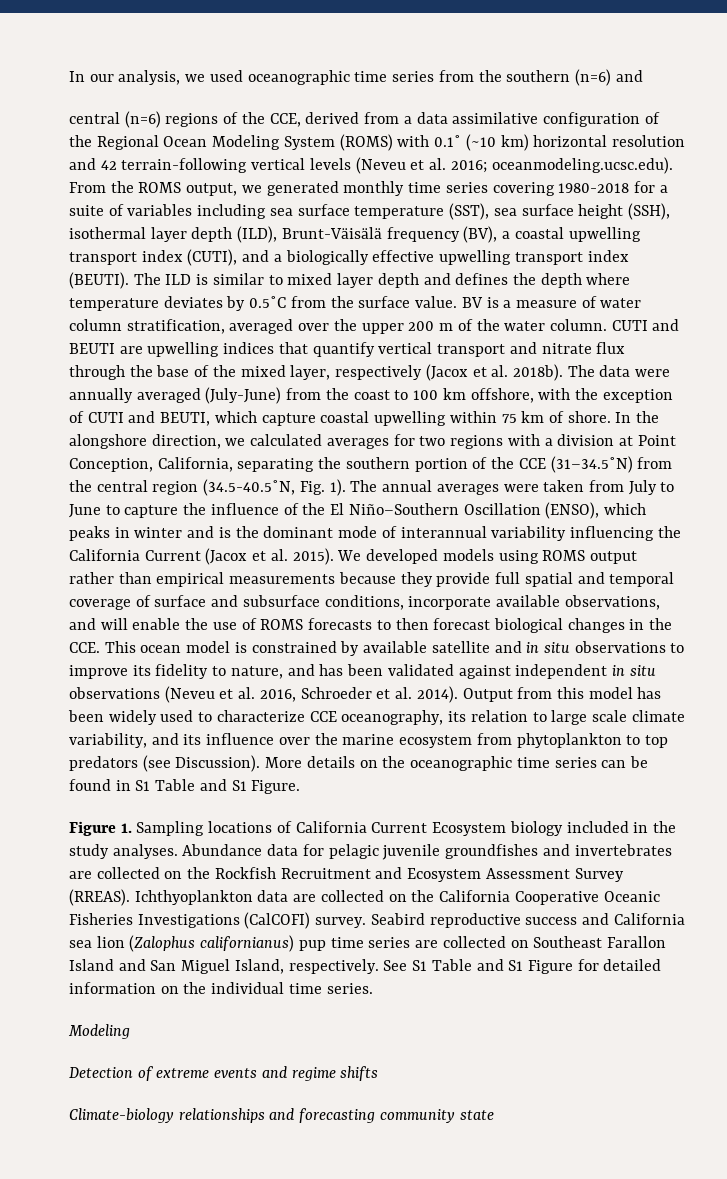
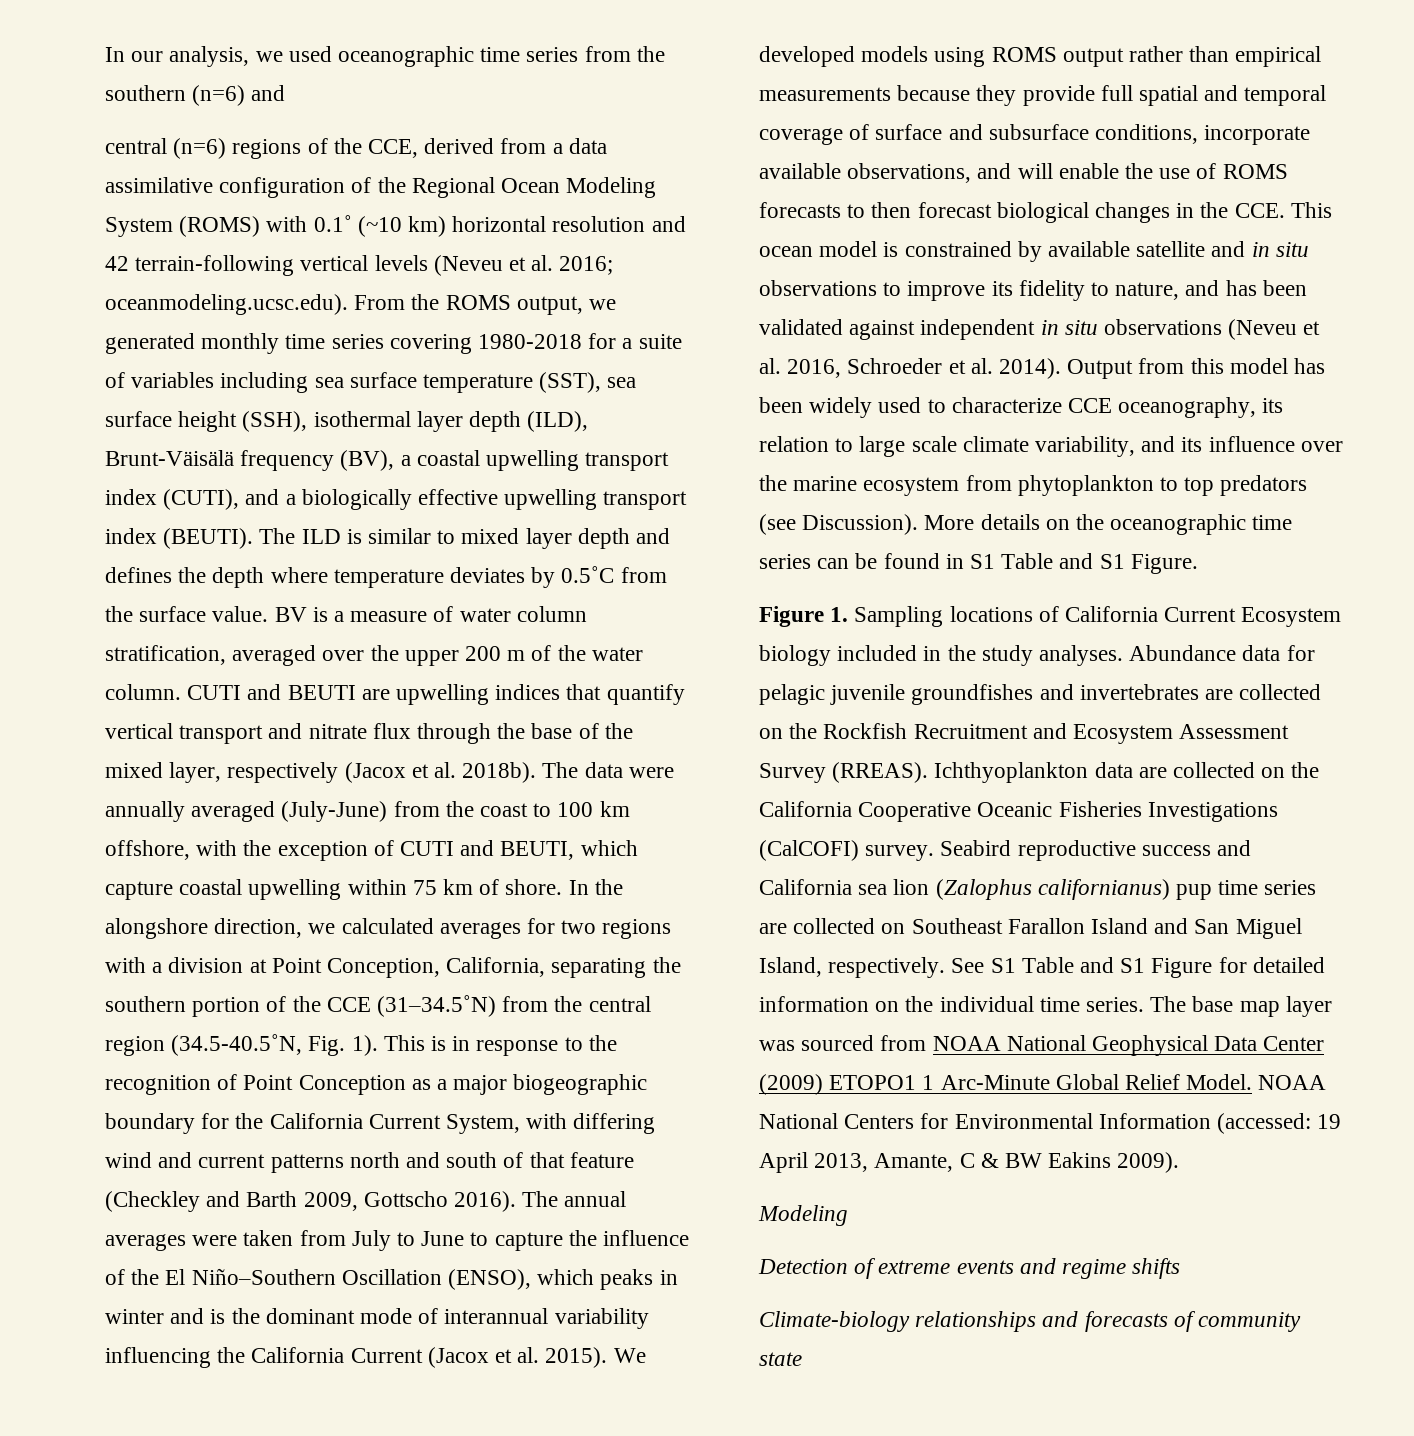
+ This is in response to the recognition of Point Conception as a major biogeographic boundary for the California Current System, with differing wind and current patterns north and south of that feature (Checkley and Barth 2009, Gottscho 2016).
+ The base map layer was sourced from NOAA National Geophysical Data Center (2009) ETOPO1 1 Arc-Minute Global Relief Model. NOAA National Centers for Environmental Information (accessed: 19 April 2013, Amante, C & BW Eakins 2009).
- Climate-biology relationships and forecasting community state
+ Climate-biology relationships and forecasts of community state

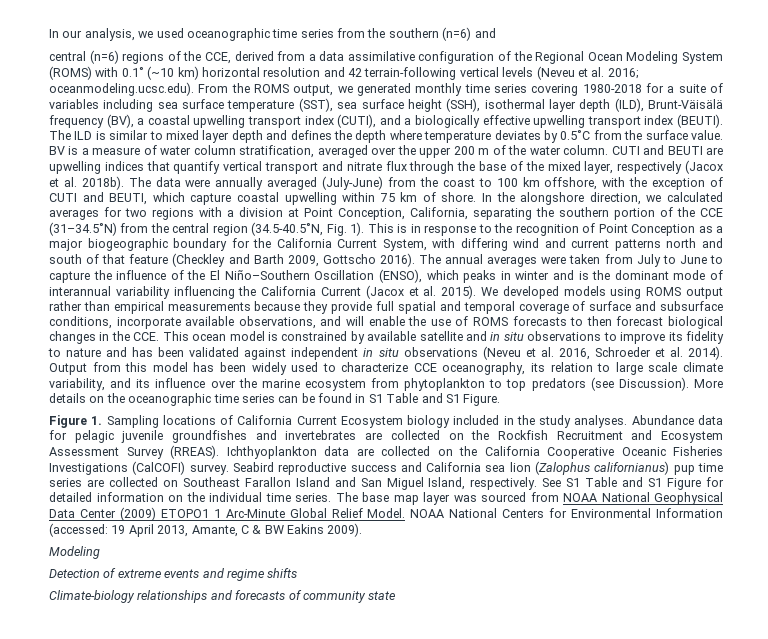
- We developed models using ROMS output rather than empirical measurements because they provide full spatial and temporal coverage of surface and subsurface conditions, incorporate available observations, and will enable the use of ROMS forecasts to then forecast biological changes in the CCE. This ocean model is constrained by available satellite and in situ observations to improve its fidelity to nature, and has been validated against independent in situ observations (Neveu et al. 2016, Schroeder et al. 2014).
+ We developed models using ROMS output rather than empirical measurements because they provide full spatial and temporal coverage of surface and subsurface conditions, incorporate available observations, and will enable the use of ROMS forecasts to then forecast biological changes in the CCE. This ocean model is constrained by available satellite and in situ observations to improve its fidelity to nature and has been validated against independent in situ observations (Neveu et al. 2016, Schroeder et al. 2014).

